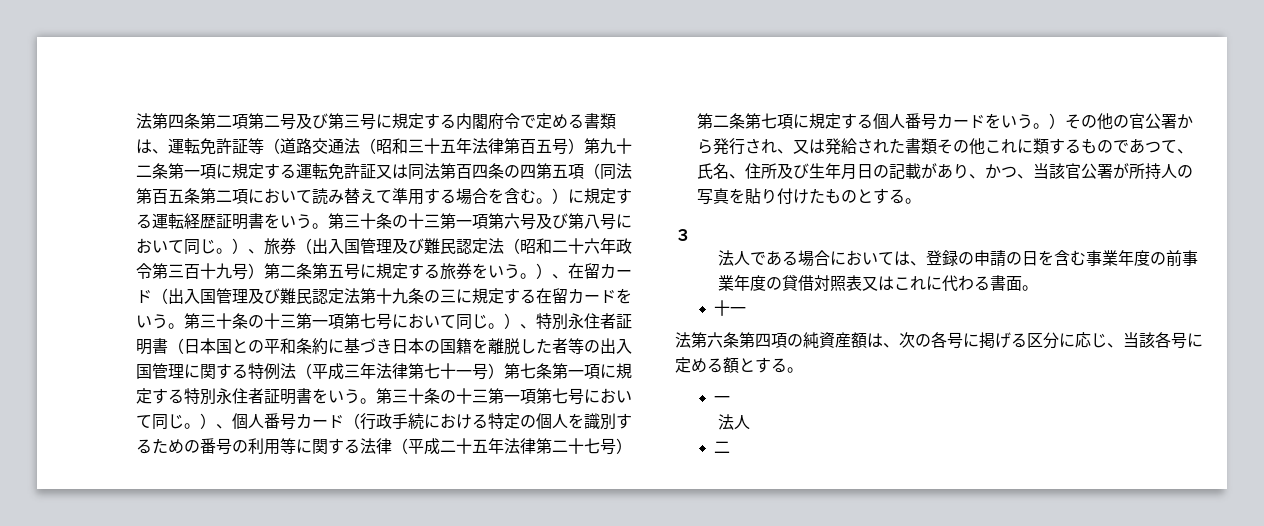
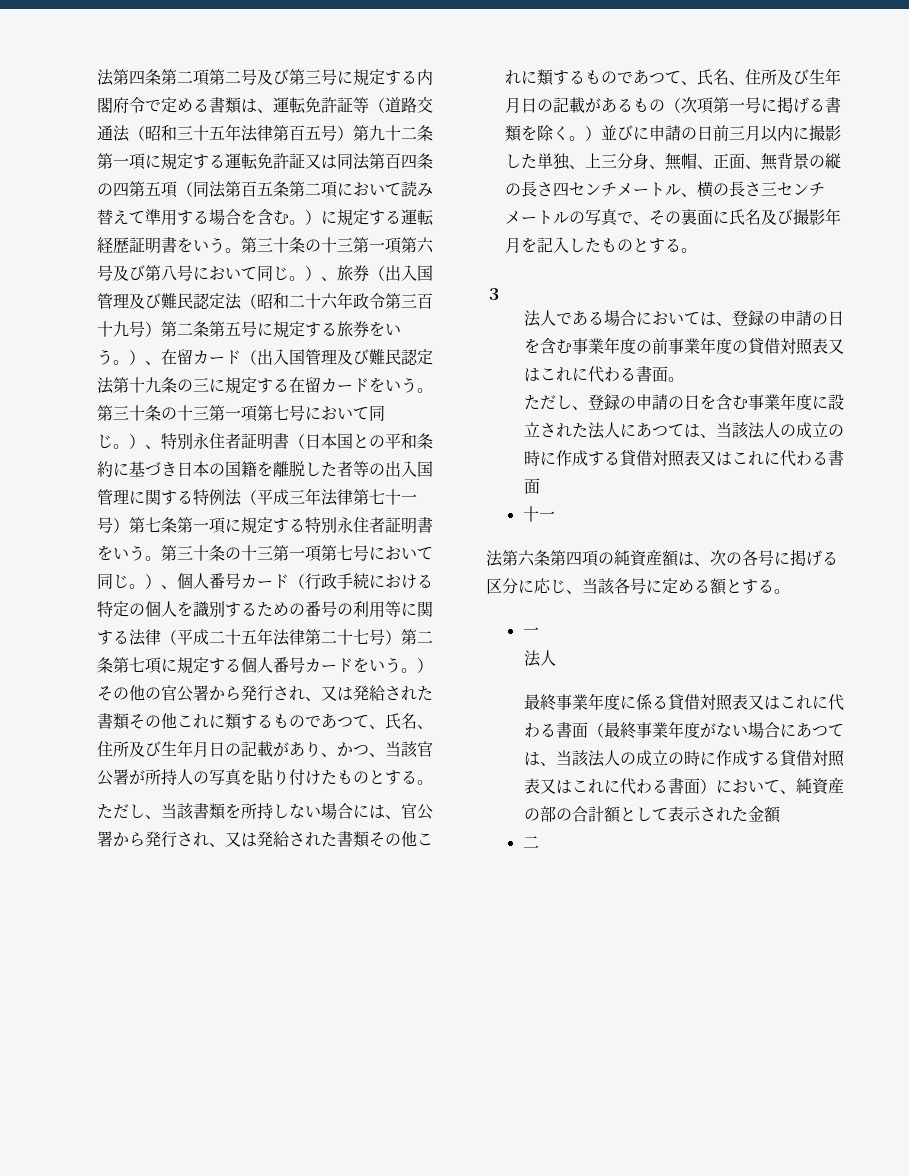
+ ただし、当該書類を所持しない場合には、官公署から発行され、又は発給された書類その他これに類するものであつて、氏名、住所及び生年月日の記載があるもの（次項第一号に掲げる書類を除く。）並びに申請の日前三月以内に撮影した単独、上三分身、無帽、正面、無背景の縦の長さ四センチメートル、横の長さ三センチメートルの写真で、その裏面に氏名及び撮影年月を記入したものとする。
+ ただし、登録の申請の日を含む事業年度に設立された法人にあつては、当該法人の成立の時に作成する貸借対照表又はこれに代わる書面
+ 最終事業年度に係る貸借対照表又はこれに代わる書面（最終事業年度がない場合にあつては、当該法人の成立の時に作成する貸借対照表又はこれに代わる書面）において、純資産の部の合計額として表示された金額

